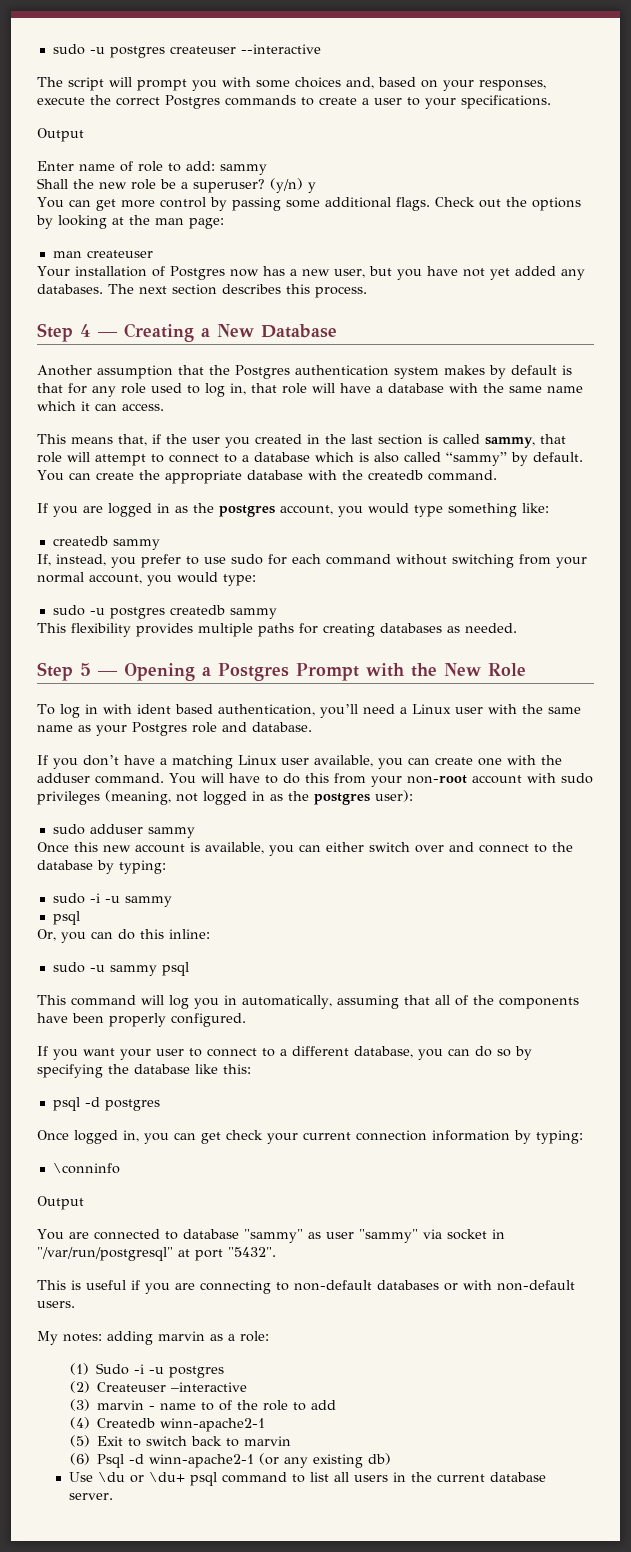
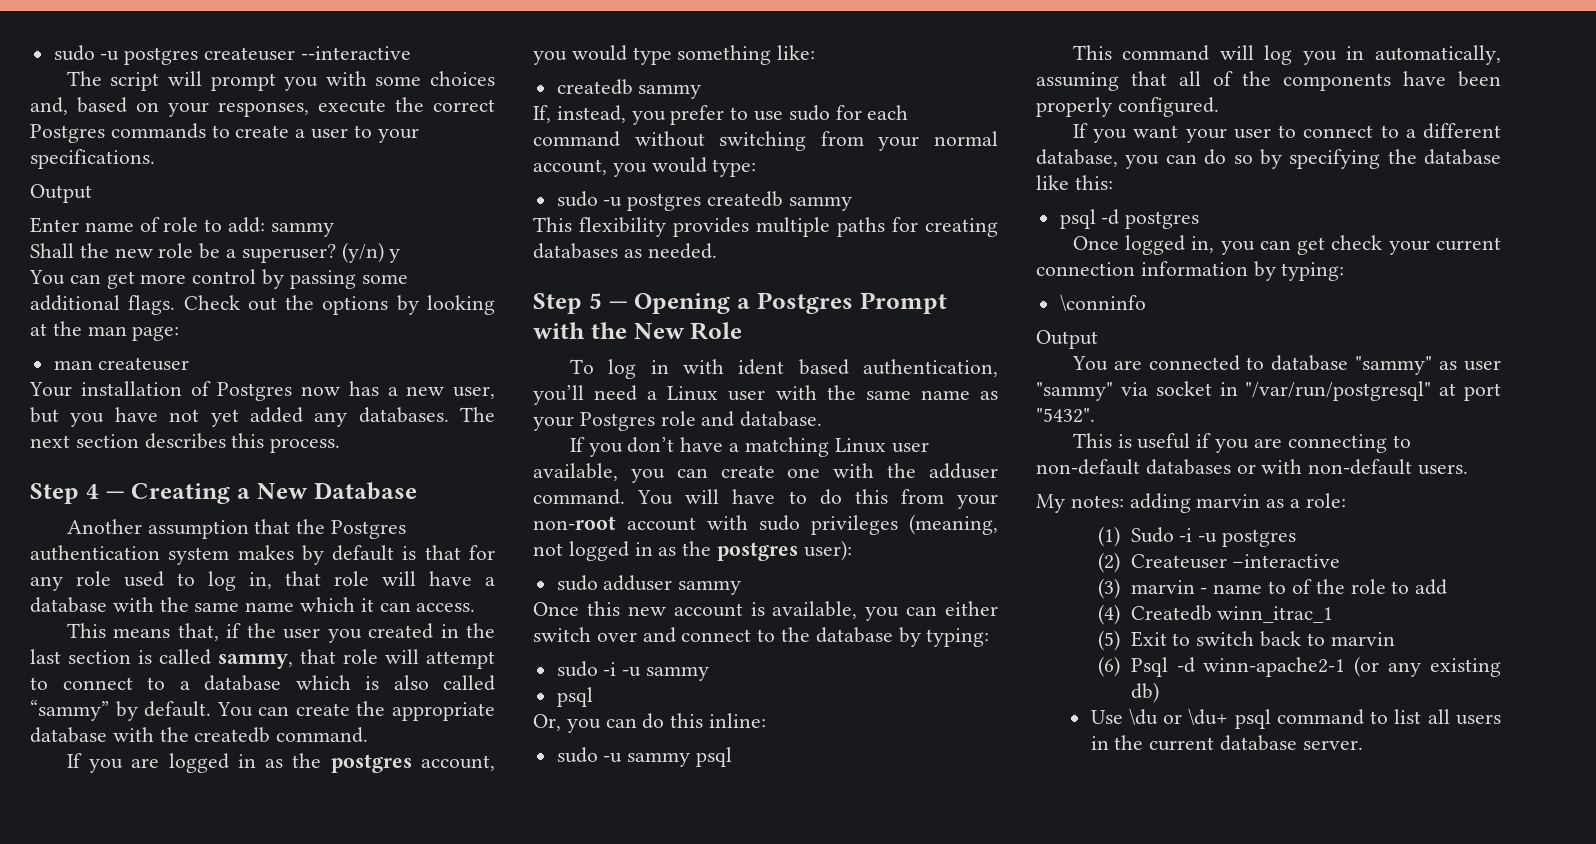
- (4) Createdb winn-apache2-1
+ (4) Createdb winn_itrac_1

